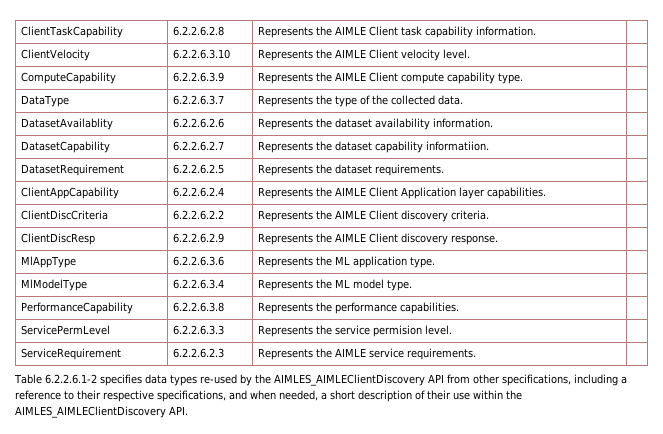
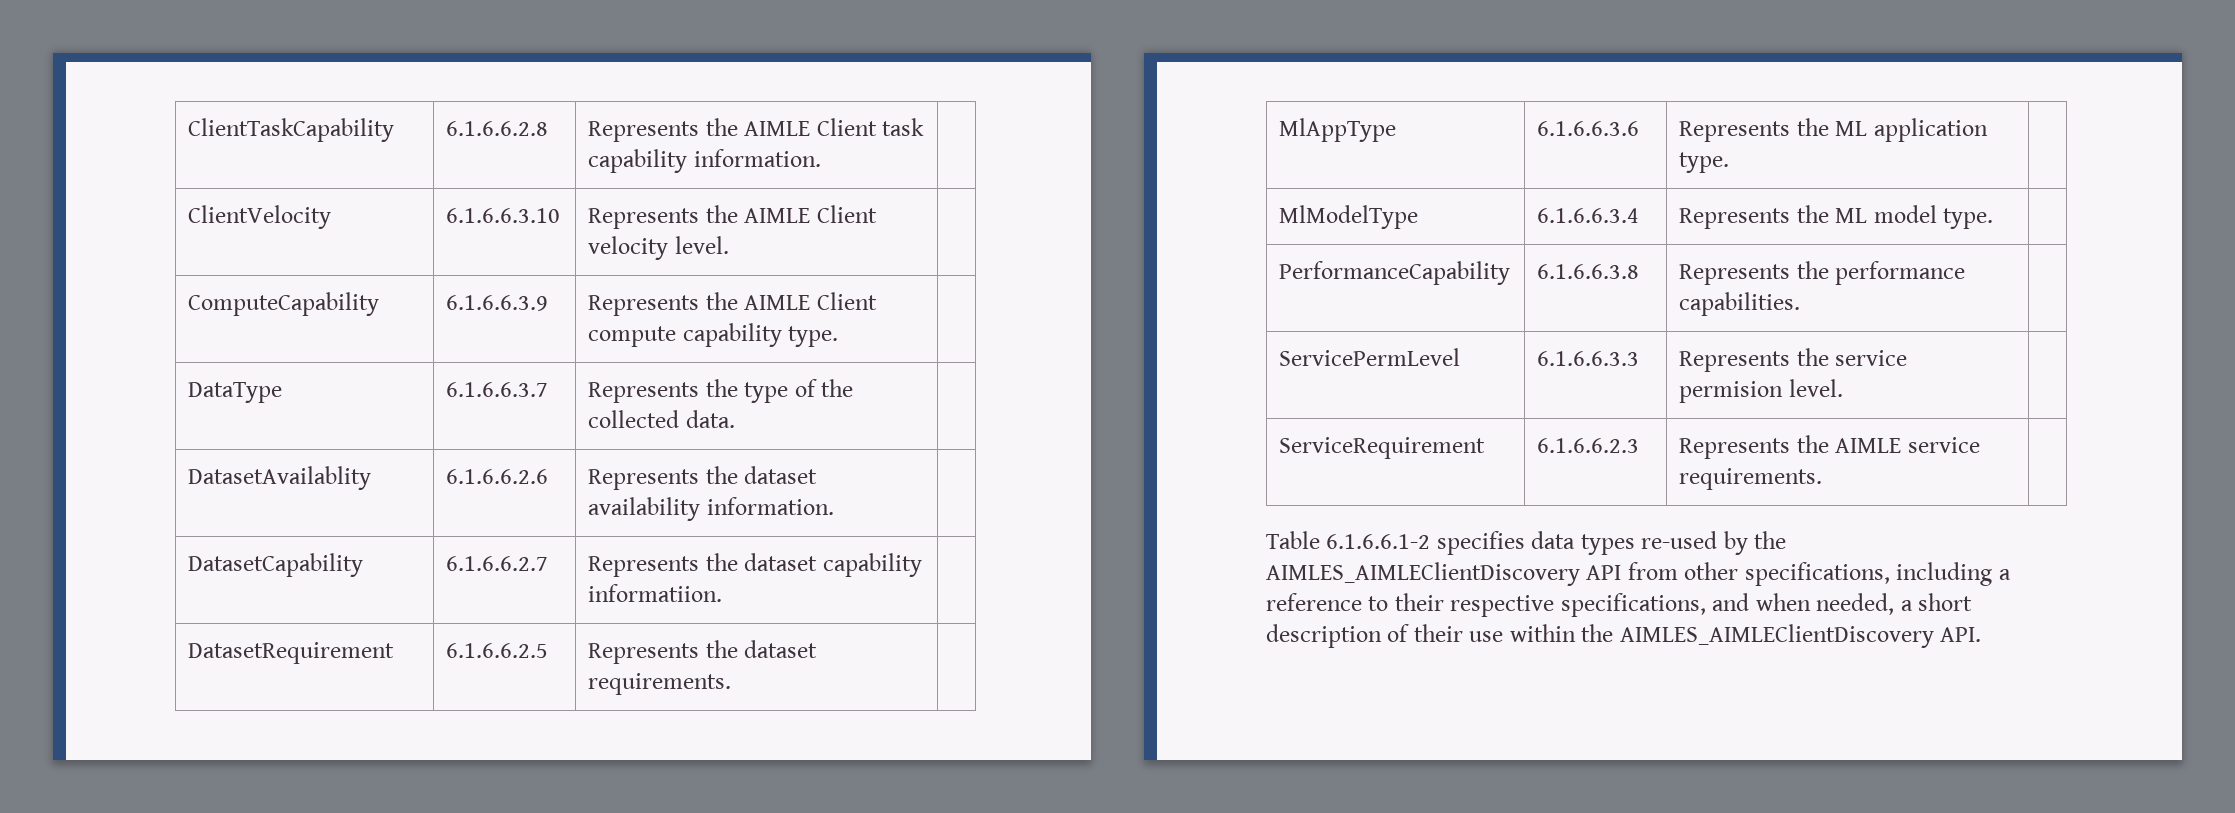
- ClientTaskCapability | 6.2.2.6.2.8 | Represents the AIMLE Client task capability information. |
+ ClientTaskCapability | 6.1.6.6.2.8 | Represents the AIMLE Client task capability information. |
- ClientVelocity | 6.2.2.6.3.10 | Represents the AIMLE Client velocity level. |
+ ClientVelocity | 6.1.6.6.3.10 | Represents the AIMLE Client velocity level. |
- ComputeCapability | 6.2.2.6.3.9 | Represents the AIMLE Client compute capability type. |
+ ComputeCapability | 6.1.6.6.3.9 | Represents the AIMLE Client compute capability type. |
- DataType | 6.2.2.6.3.7 | Represents the type of the collected data. |
+ DataType | 6.1.6.6.3.7 | Represents the type of the collected data. |
- DatasetAvailablity | 6.2.2.6.2.6 | Represents the dataset availability information. |
+ DatasetAvailablity | 6.1.6.6.2.6 | Represents the dataset availability information. |
- DatasetCapability | 6.2.2.6.2.7 | Represents the dataset capability informatiion. |
+ DatasetCapability | 6.1.6.6.2.7 | Represents the dataset capability informatiion. |
- DatasetRequirement | 6.2.2.6.2.5 | Represents the dataset requirements. |
+ DatasetRequirement | 6.1.6.6.2.5 | Represents the dataset requirements. |
- ClientAppCapability | 6.2.2.6.2.4 | Represents the AIMLE Client Application layer capabilities. |
- ClientDiscCriteria | 6.2.2.6.2.2 | Represents the AIMLE Client discovery criteria. |
- ClientDiscResp | 6.2.2.6.2.9 | Represents the AIMLE Client discovery response. |
- MlAppType | 6.2.2.6.3.6 | Represents the ML application type. |
+ MlAppType | 6.1.6.6.3.6 | Represents the ML application type. |
- MlModelType | 6.2.2.6.3.4 | Represents the ML model type. |
+ MlModelType | 6.1.6.6.3.4 | Represents the ML model type. |
- PerformanceCapability | 6.2.2.6.3.8 | Represents the performance capabilities. |
+ PerformanceCapability | 6.1.6.6.3.8 | Represents the performance capabilities. |
- ServicePermLevel | 6.2.2.6.3.3 | Represents the service permision level. |
+ ServicePermLevel | 6.1.6.6.3.3 | Represents the service permision level. |
- ServiceRequirement | 6.2.2.6.2.3 | Represents the AIMLE service requirements. |
+ ServiceRequirement | 6.1.6.6.2.3 | Represents the AIMLE service requirements. |
- Table 6.2.2.6.1-2 specifies data types re-used by the AIMLES_AIMLEClientDiscovery API from other specifications, including a reference to their respective specifications, and when needed, a short description of their use within the AIMLES_AIMLEClientDiscovery API.
+ Table 6.1.6.6.1-2 specifies data types re-used by the AIMLES_AIMLEClientDiscovery API from other specifications, including a reference to their respective specifications, and when needed, a short description of their use within the AIMLES_AIMLEClientDiscovery API.

